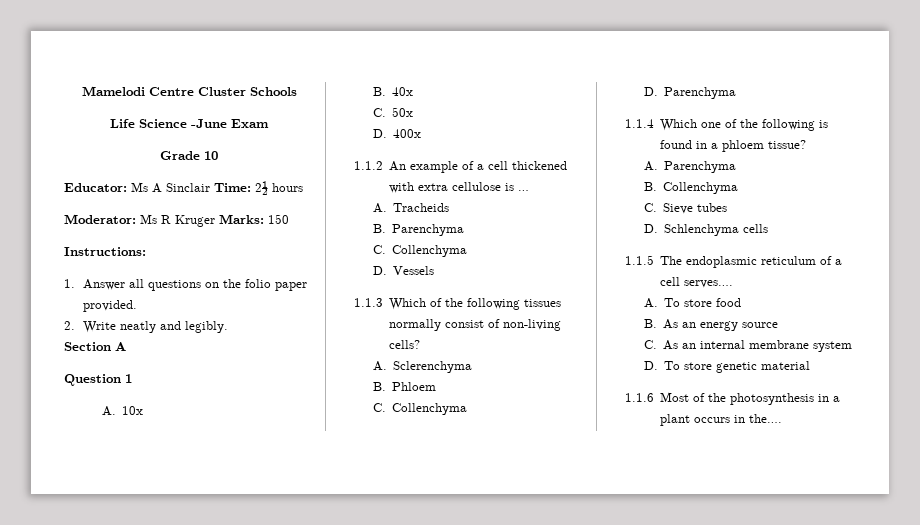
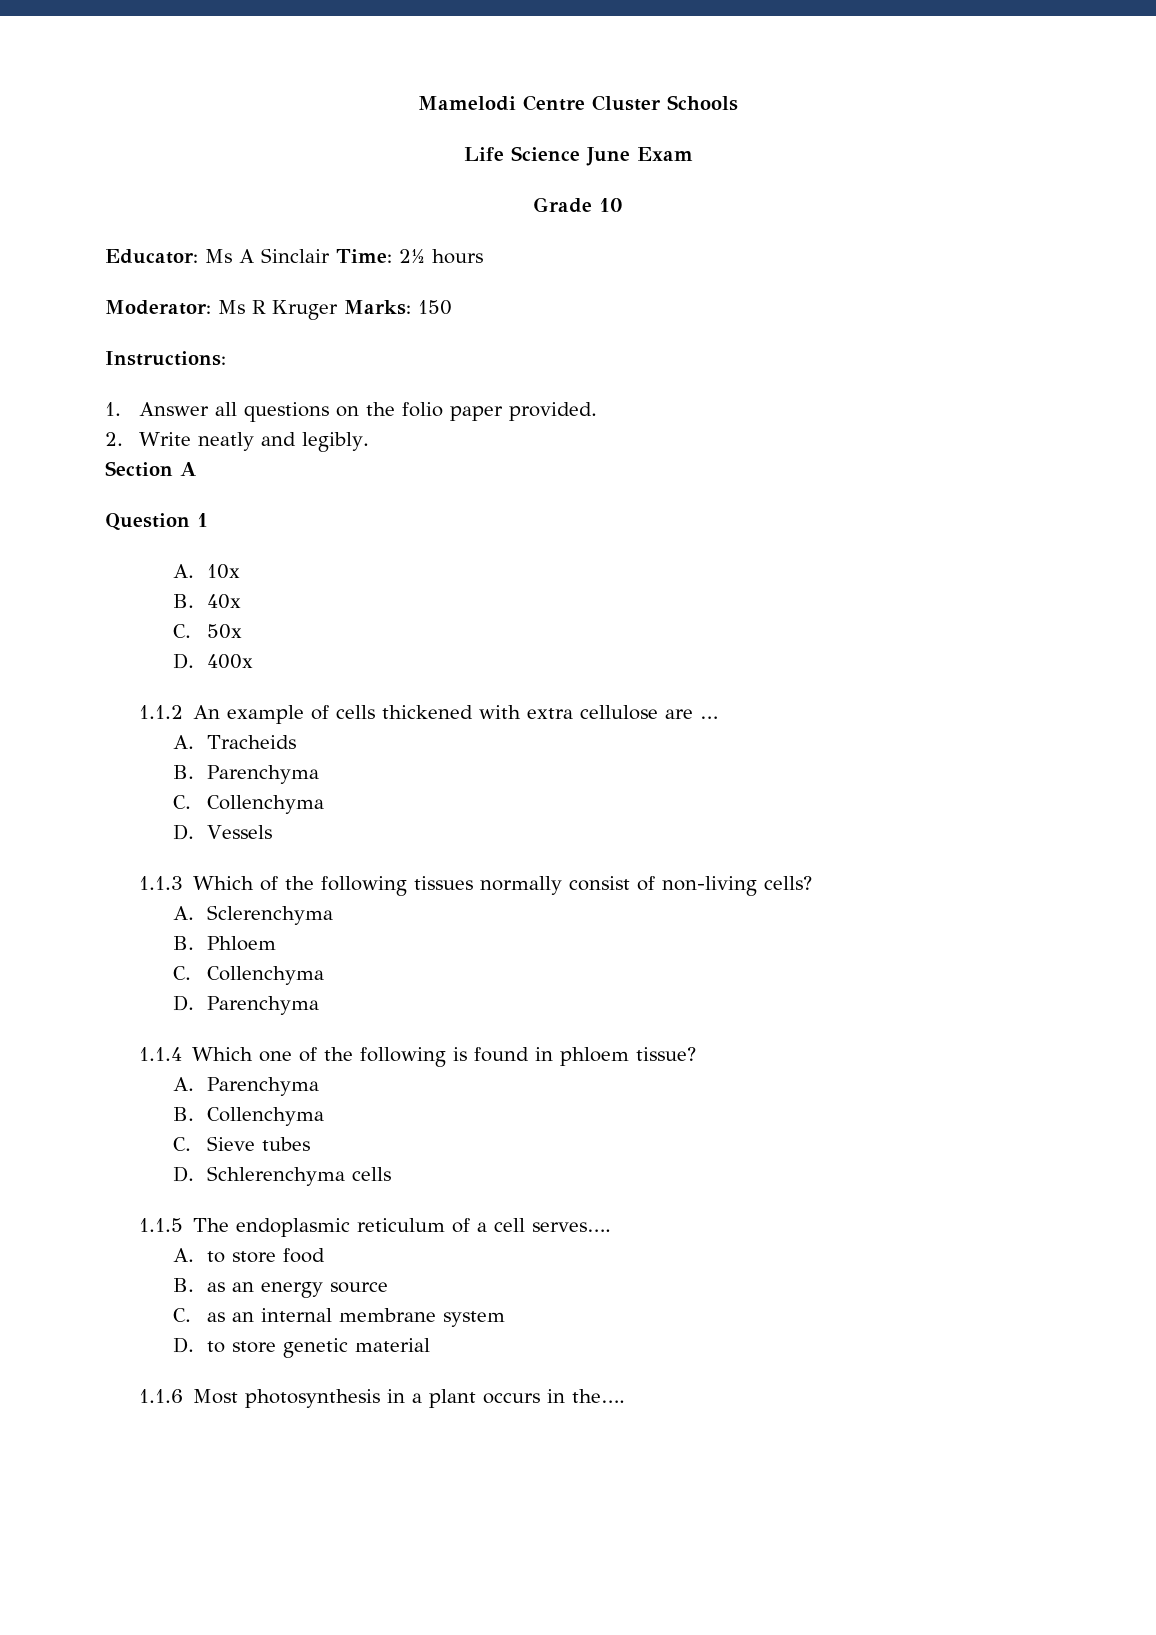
- Life Science -June Exam
+ Life Science June Exam
- 1.1.2 An example of a cell thickened with extra cellulose is …
+ 1.1.2 An example of cells thickened with extra cellulose are …
- 1.1.4 Which one of the following is found in a phloem tissue?
+ 1.1.4 Which one of the following is found in phloem tissue?
- D. Schlenchyma cells
+ D. Schlerenchyma cells
- A. To store food
+ A. to store food
- B. As an energy source
+ B. as an energy source
- C. As an internal membrane system
+ C. as an internal membrane system
- D. To store genetic material
+ D. to store genetic material
- 1.1.6 Most of the photosynthesis in a plant occurs in the….
+ 1.1.6 Most photosynthesis in a plant occurs in the….

